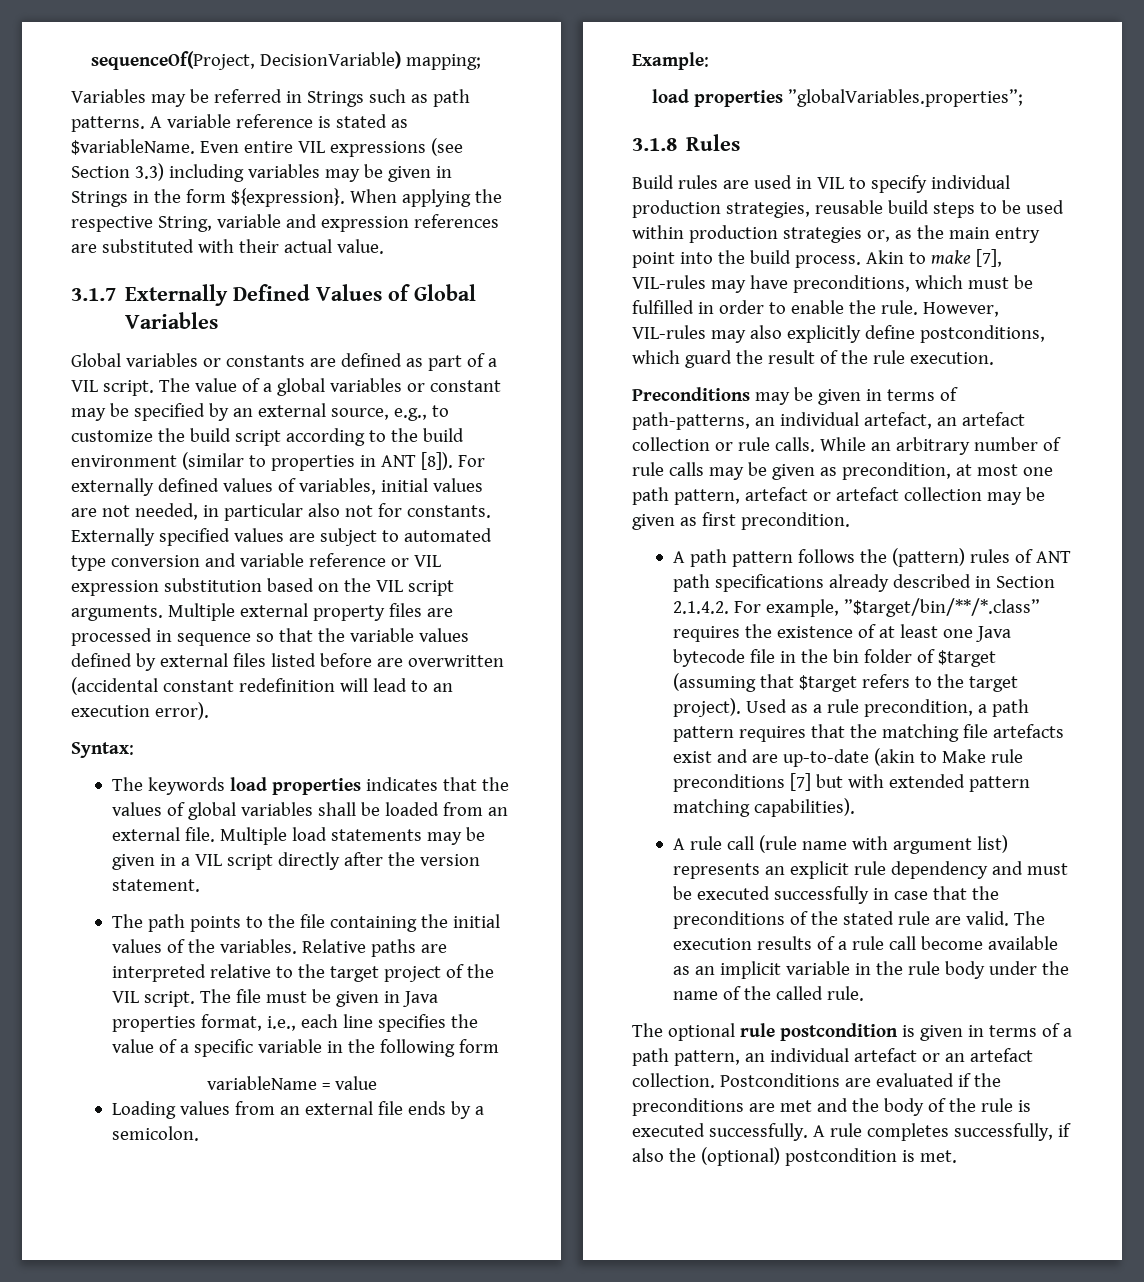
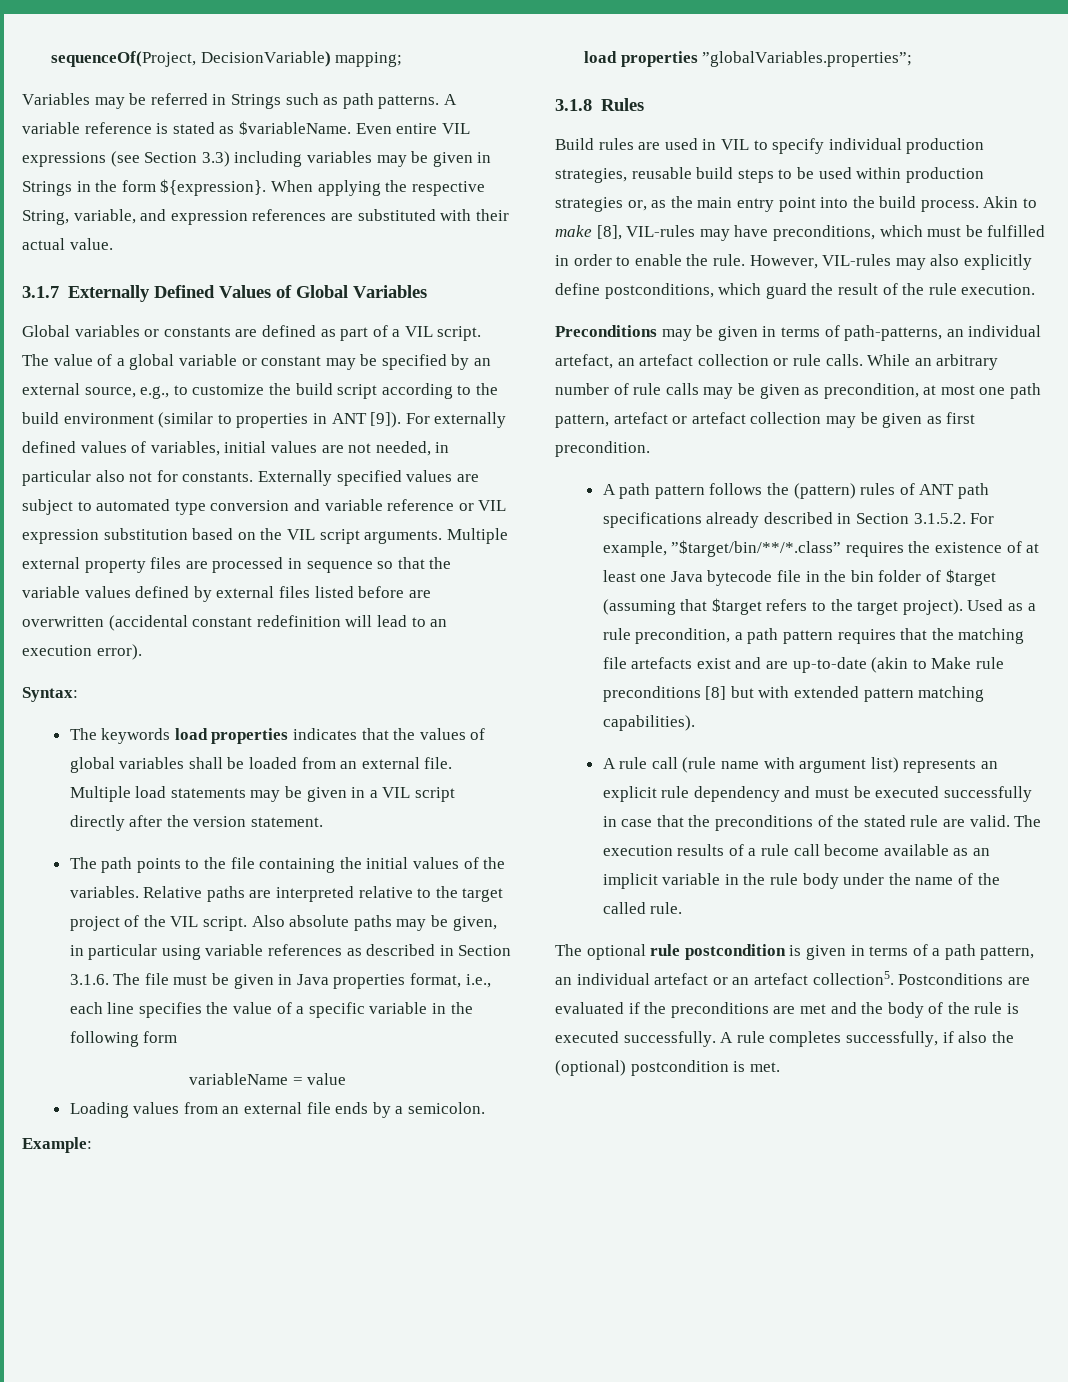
- When applying the respective String, variable and expression references are substituted with their actual value.
+ When applying the respective String, variable, and expression references are substituted with their actual value.
- The value of a global variables or constant may be specified by an external source, e.g., to customize the build script according to the build environment (similar to properties in ANT [8]).
+ The value of a global variable or constant may be specified by an external source, e.g., to customize the build script according to the build environment (similar to properties in ANT [9]).
- The file must be given in Java properties format, i.e., each line specifies the value of a specific variable in the following form
+ Also absolute paths may be given, in particular using variable references as described in Section 3.1.6. The file must be given in Java properties format, i.e., each line specifies the value of a specific variable in the following form
- Akin to make [7], VIL-rules may have preconditions, which must be fulfilled in order to enable the rule.
+ Akin to make [8], VIL-rules may have preconditions, which must be fulfilled in order to enable the rule.
- A path pattern follows the (pattern) rules of ANT path specifications already described in Section 2.1.4.2. For example, ”$target/bin/**/*.class” requires the existence of at least one Java bytecode file in the bin folder of $target (assuming that $target refers to the target project).
+ A path pattern follows the (pattern) rules of ANT path specifications already described in Section 3.1.5.2. For example, ”$target/bin/**/*.class” requires the existence of at least one Java bytecode file in the bin folder of $target (assuming that $target refers to the target project).
- Used as a rule precondition, a path pattern requires that the matching file artefacts exist and are up-to-date (akin to Make rule preconditions [7] but with extended pattern matching capabilities).
+ Used as a rule precondition, a path pattern requires that the matching file artefacts exist and are up-to-date (akin to Make rule preconditions [8] but with extended pattern matching capabilities).
- The optional rule postcondition is given in terms of a path pattern, an individual artefact or an artefact collection.
+ The optional rule postcondition is given in terms of a path pattern, an individual artefact or an artefact collection5.

